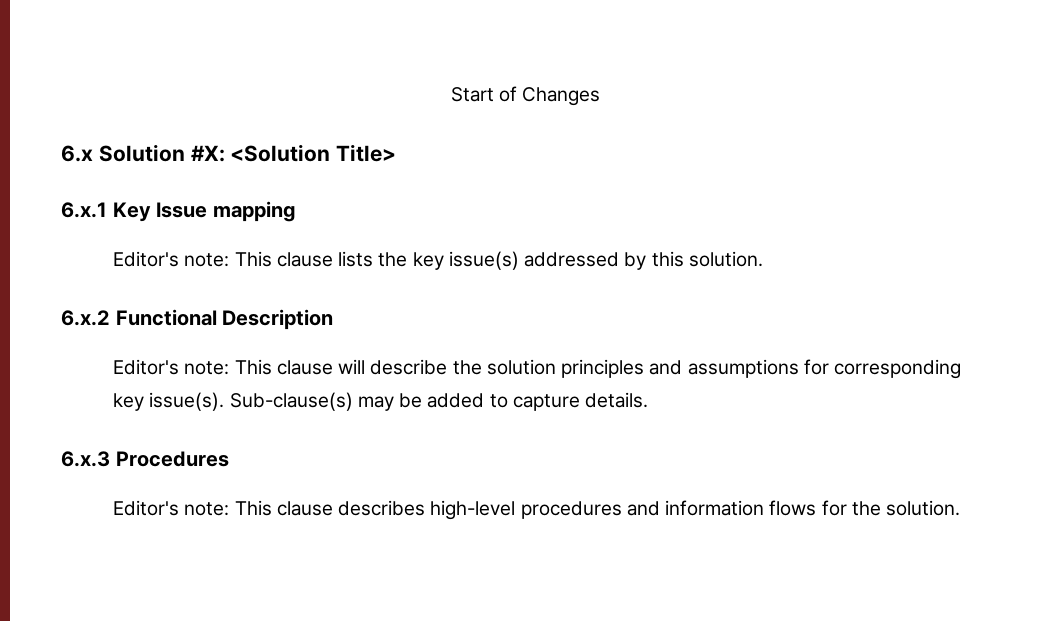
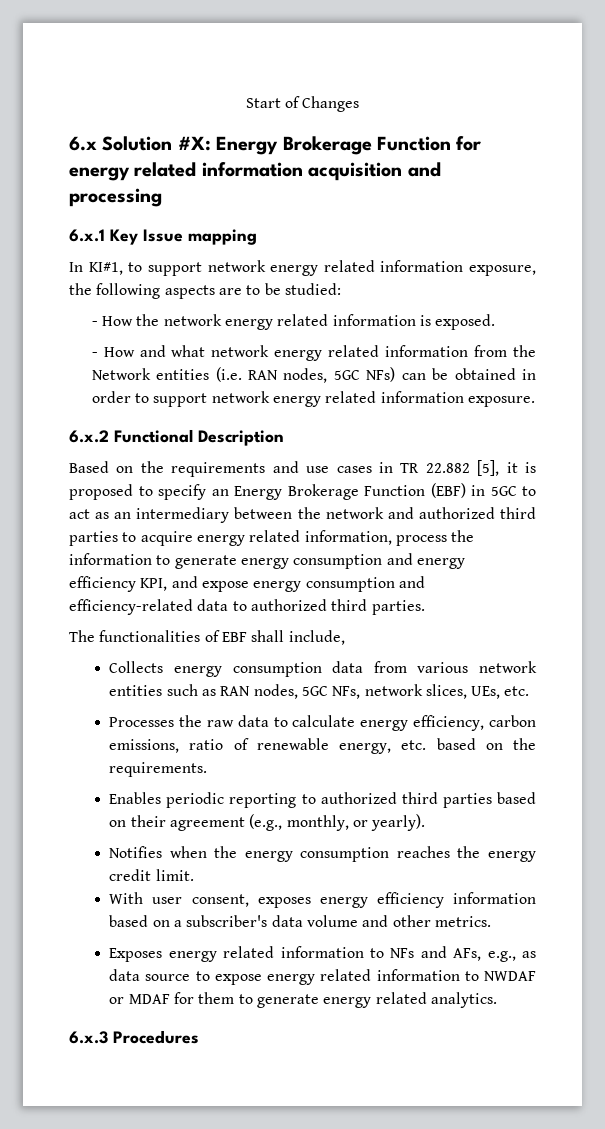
- 6.x Solution #X: <Solution Title>
+ 6.x Solution #X: Energy Brokerage Function for energy related information acquisition and processing
  6.x.1 Key Issue mapping
- Editor's note: This clause lists the key issue(s) addressed by this solution.
+ In KI#1, to support network energy related information exposure, the following aspects are to be studied:
+ - How the network energy related information is exposed.
+ - How and what network energy related information from the Network entities (i.e. RAN nodes, 5GC NFs) can be obtained in order to support network energy related information exposure.
  6.x.2 Functional Description
- Editor's note: This clause will describe the solution principles and assumptions for corresponding key issue(s). Sub-clause(s) may be added to capture details.
+ Based on the requirements and use cases in TR 22.882 [5], it is proposed to specify an Energy Brokerage Function (EBF) in 5GC to act as an intermediary between the network and authorized third parties to acquire energy related information, process the information to generate energy consumption and energy efficiency KPI, and expose energy consumption and efficiency-related data to authorized third parties.
+ The functionalities of EBF shall include,
+ Collects energy consumption data from various network entities such as RAN nodes, 5GC NFs, network slices, UEs, etc.
+ Processes the raw data to calculate energy efficiency, carbon emissions, ratio of renewable energy, etc. based on the requirements.
+ Enables periodic reporting to authorized third parties based on their agreement (e.g., monthly, or yearly).
+ Notifies when the energy consumption reaches the energy credit limit.
+ With user consent, exposes energy efficiency information based on a subscriber's data volume and other metrics.
+ Exposes energy related information to NFs and AFs, e.g., as data source to expose energy related information to NWDAF or MDAF for them to generate energy related analytics.
  6.x.3 Procedures
- Editor's note: This clause describes high-level procedures and information flows for the solution.

